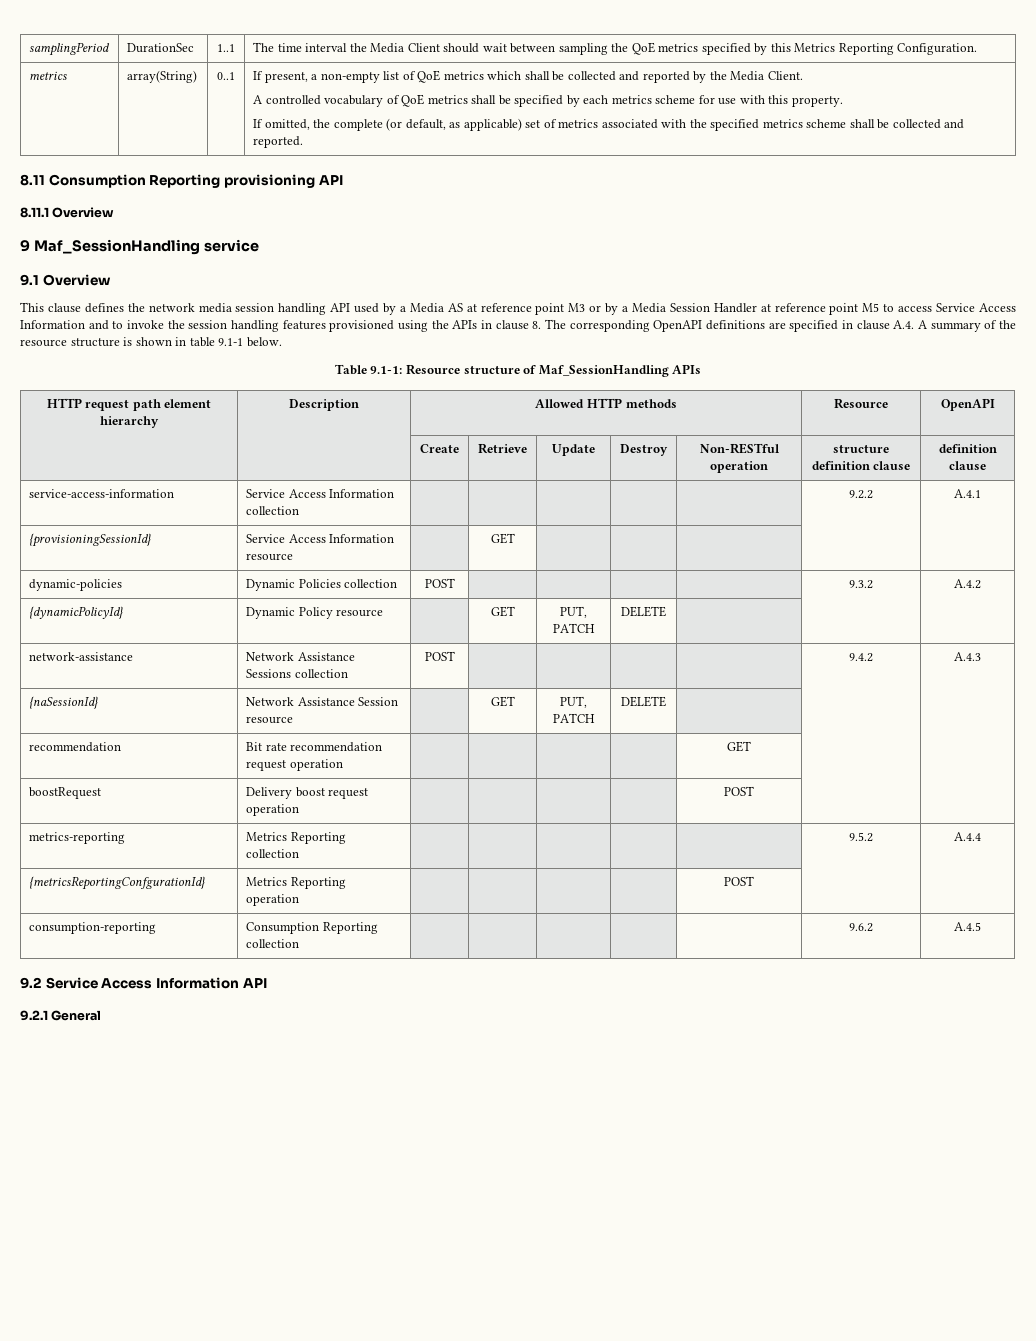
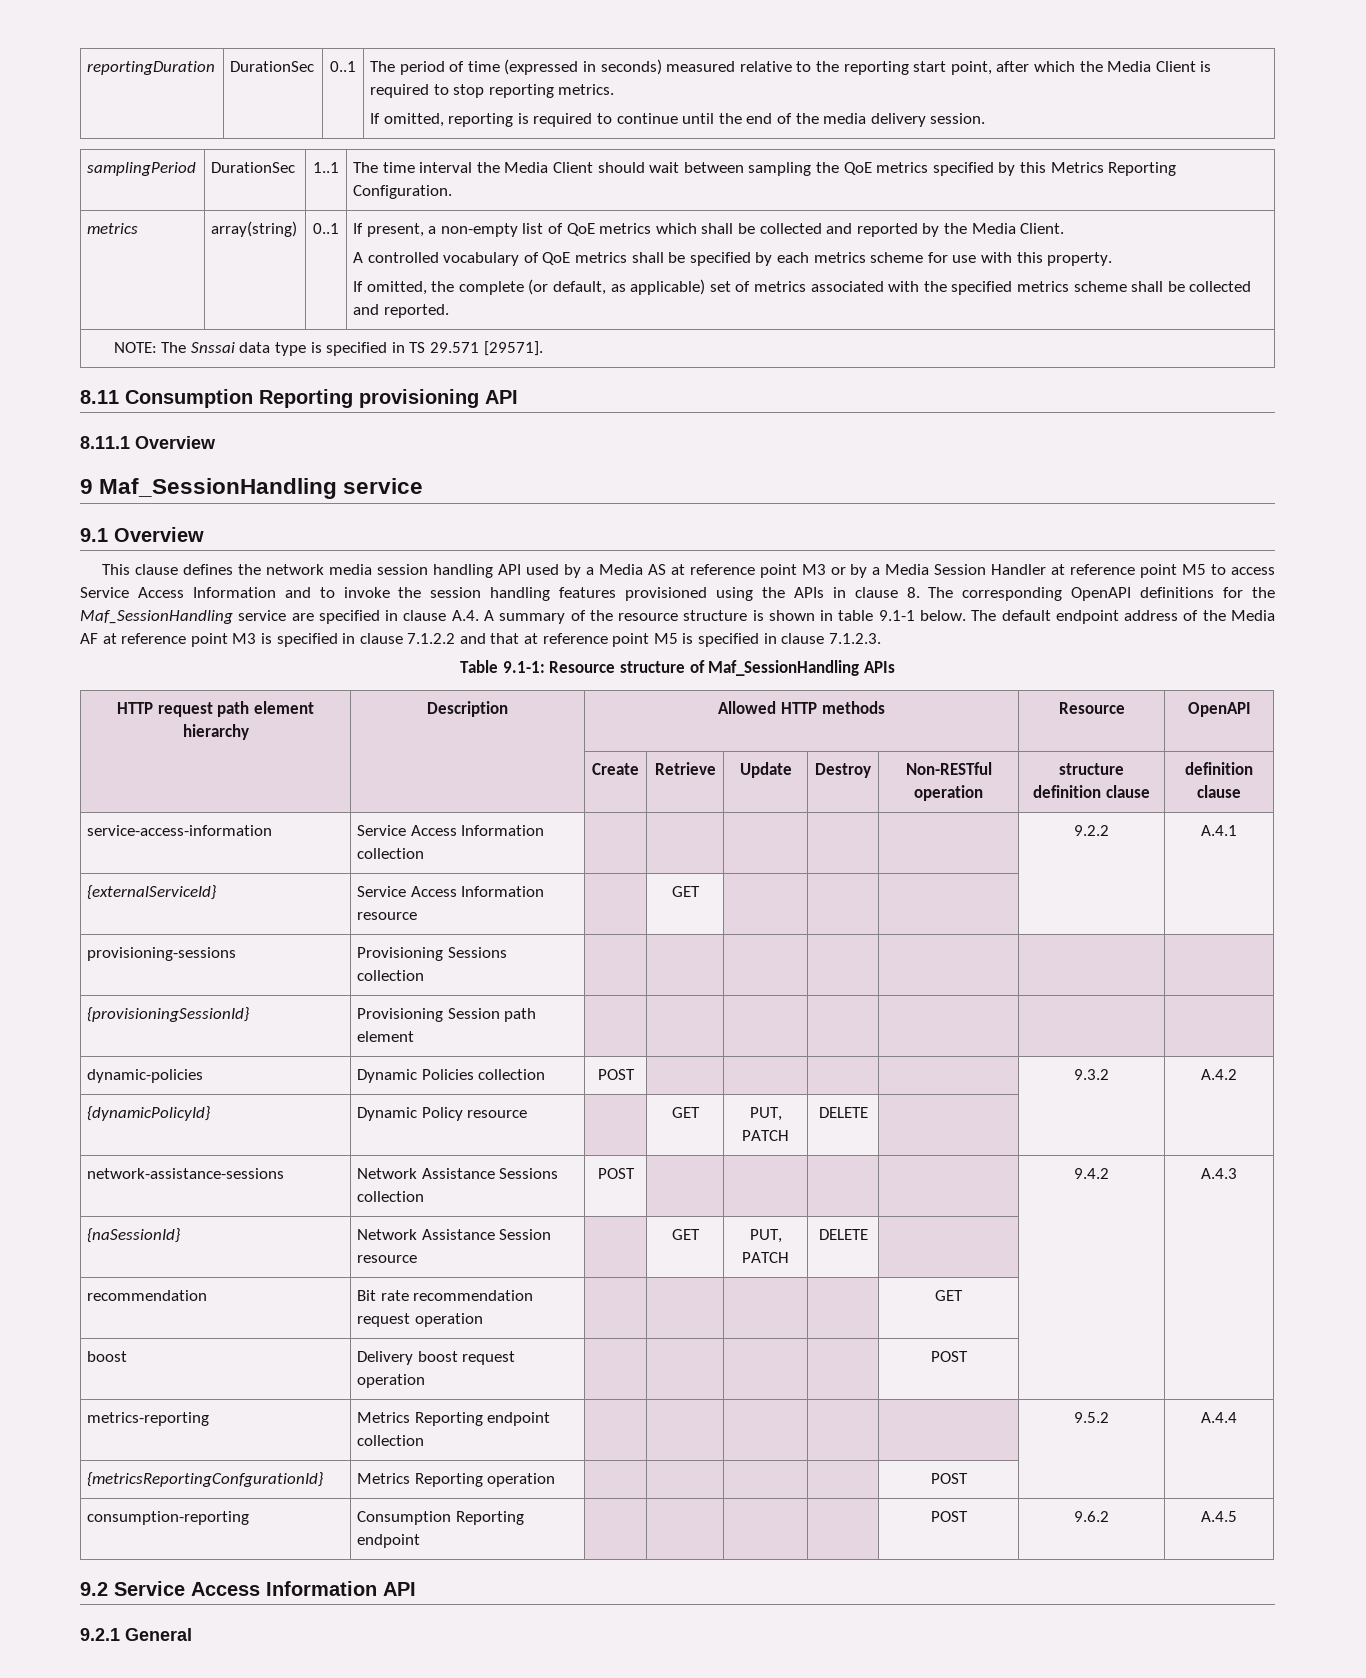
+ reportingDuration | DurationSec | 0..1 | The period of time (expressed in seconds) measured relative to the reporting start point, after which the Media Client is required to stop reporting metrics.
+ If omitted, reporting is required to continue until the end of the media delivery session.
- array(String)
+ array(string)
+ NOTE: The Snssai data type is specified in TS 29.571 [29571].
- This clause defines the network media session handling API used by a Media AS at reference point M3 or by a Media Session Handler at reference point M5 to access Service Access Information and to invoke the session handling features provisioned using the APIs in clause 8. The corresponding OpenAPI definitions are specified in clause A.4. A summary of the resource structure is shown in table 9.1-1 below.
+ This clause defines the network media session handling API used by a Media AS at reference point M3 or by a Media Session Handler at reference point M5 to access Service Access Information and to invoke the session handling features provisioned using the APIs in clause 8. The corresponding OpenAPI definitions for the Maf_SessionHandling service are specified in clause A.4. A summary of the resource structure is shown in table 9.1-1 below. The default endpoint address of the Media AF at reference point M3 is specified in clause 7.1.2.2 and that at reference point M5 is specified in clause 7.1.2.3.
- {provisioningSessionId} | Service Access Information resource | | GET | | | | |
+ {externalServiceId} | Service Access Information resource | | GET | | | | |
+ provisioning-sessions | Provisioning Sessions collection | | | | | | |
+ {provisioningSessionId} | Provisioning Session path element | | | | | | |
- network-assistance | Network Assistance Sessions collection | POST | | | | | 9.4.2 | A.4.3
+ network-assistance-sessions | Network Assistance Sessions collection | POST | | | | | 9.4.2 | A.4.3
- boostRequest | Delivery boost request operation | | | | | POST | |
+ boost | Delivery boost request operation | | | | | POST | |
- metrics-reporting | Metrics Reporting collection | | | | | | 9.5.2 | A.4.4
+ metrics-reporting | Metrics Reporting endpoint collection | | | | | | 9.5.2 | A.4.4
- consumption-reporting | Consumption Reporting collection | | | | | | 9.6.2 | A.4.5
+ consumption-reporting | Consumption Reporting endpoint | | | | | POST | 9.6.2 | A.4.5

